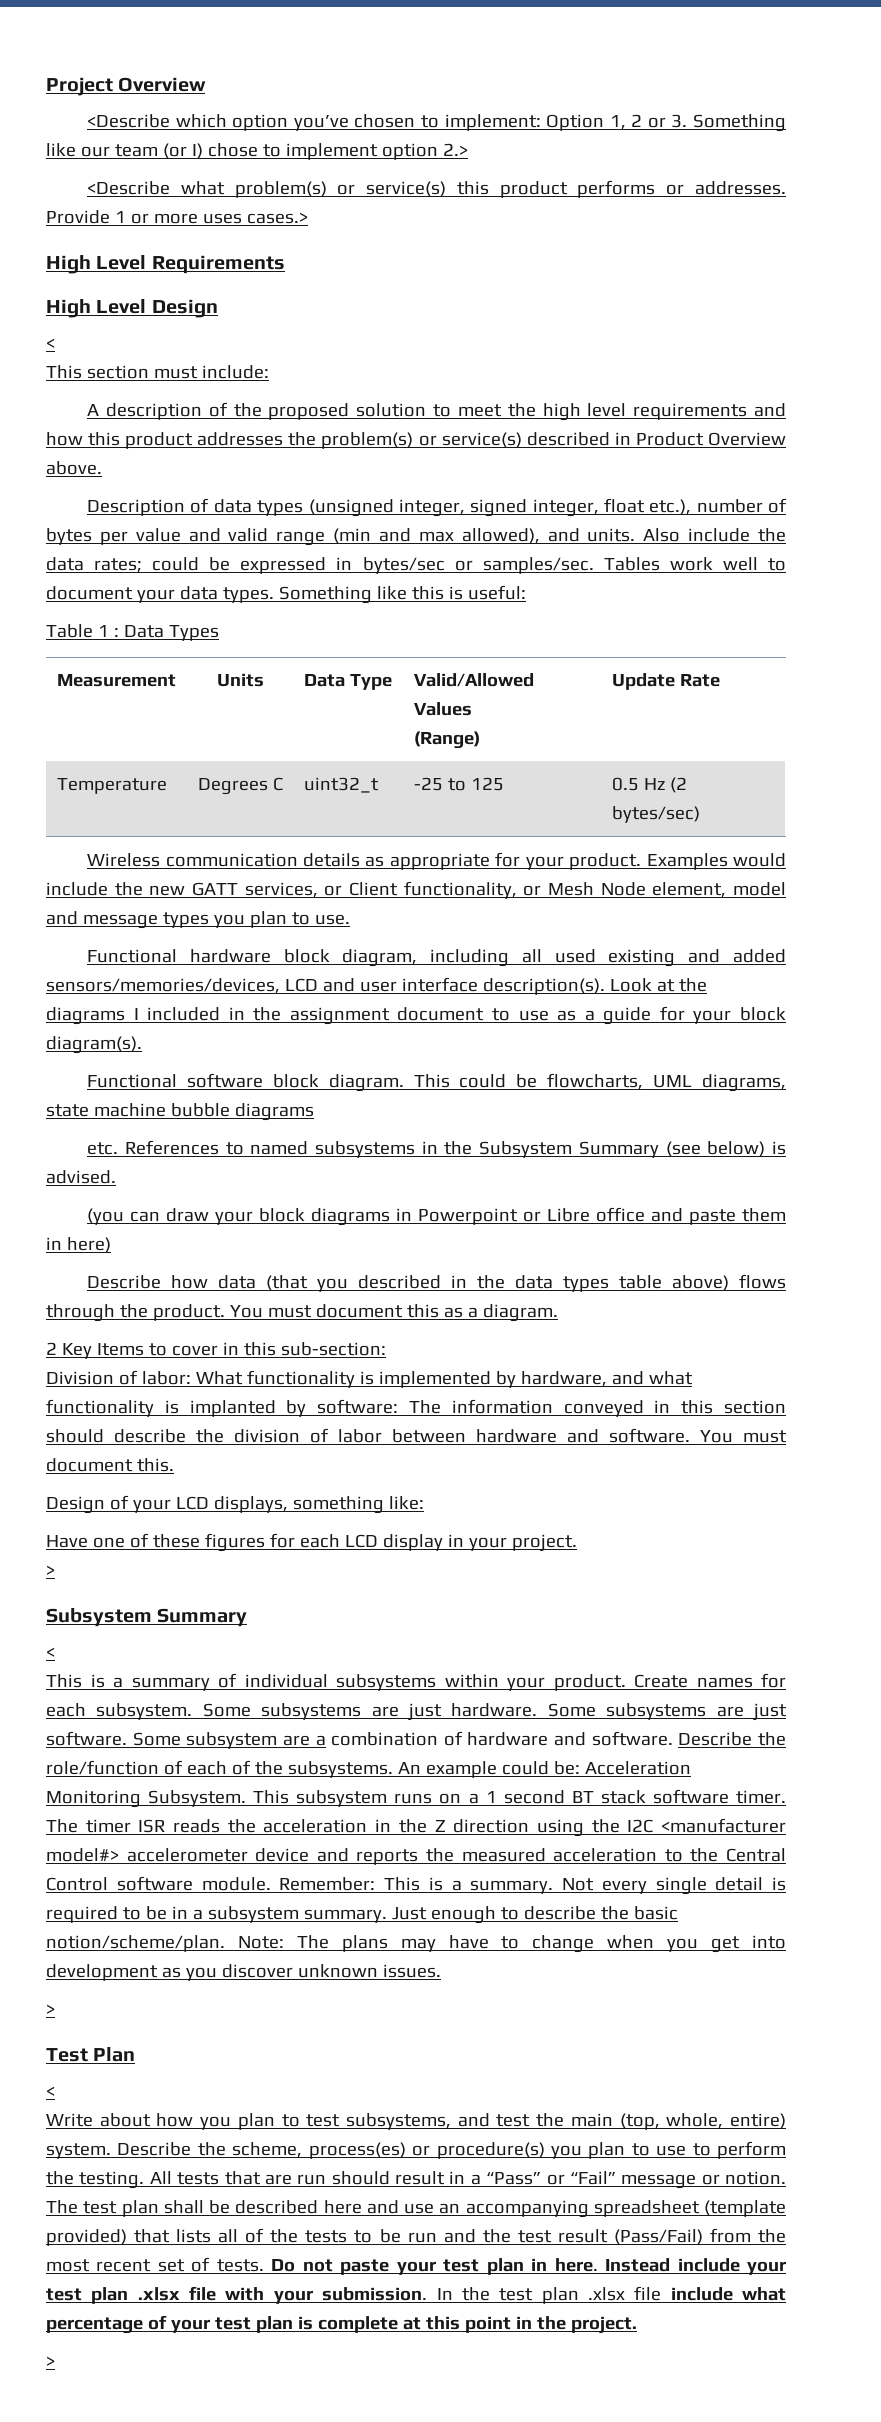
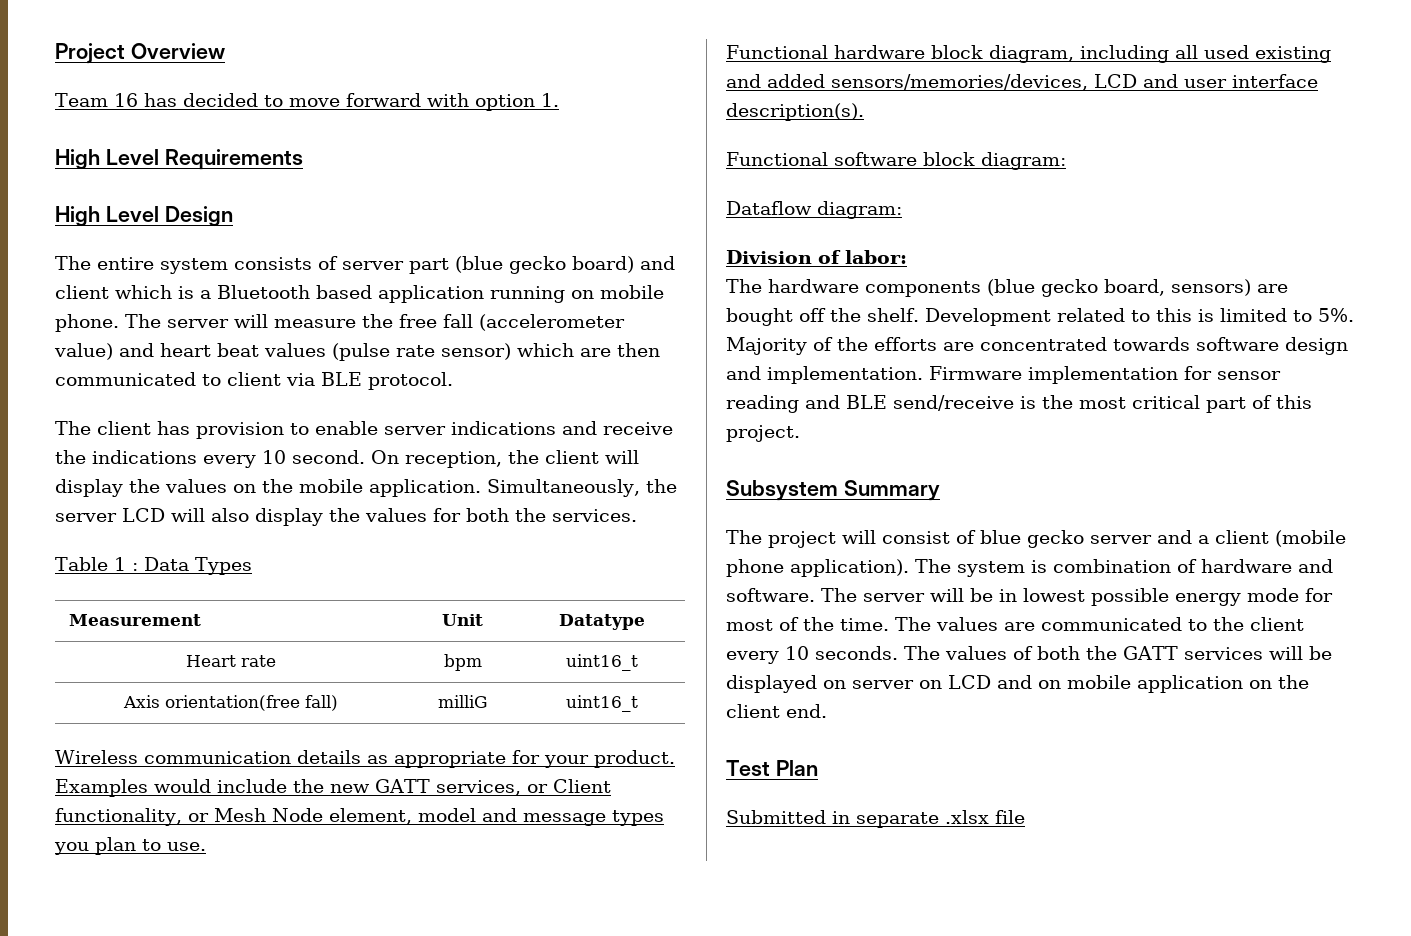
- <Describe which option you’ve chosen to implement: Option 1, 2 or 3. Something like our team (or I) chose to implement option 2.>
- <Describe what problem(s) or service(s) this product performs or addresses. Provide 1 or more uses cases.>
+ Team 16 has decided to move forward with option 1.
  High Level Design
- <
- This section must include:
- A description of the proposed solution to meet the high level requirements and how this product addresses the problem(s) or service(s) described in Product Overview above.
- Description of data types (unsigned integer, signed integer, float etc.), number of bytes per value and valid range (min and max allowed), and units. Also include the data rates; could be expressed in bytes/sec or samples/sec. Tables work well to document your data types. Something like this is useful:
+ The entire system consists of server part (blue gecko board) and client which is a Bluetooth based application running on mobile phone. The server will measure the free fall (accelerometer value) and heart beat values (pulse rate sensor) which are then communicated to client via BLE protocol.
+ The client has provision to enable server indications and receive the indications every 10 second. On reception, the client will display the values on the mobile application. Simultaneously, the server LCD will also display the values for both the services.
- Measurement | Units | Data Type | Valid/Allowed Values
- (Range) | Update Rate
- Temperature | Degrees C | uint32_t | -25 to 125 | 0.5 Hz (2 bytes/sec)
+ Measurement | Unit | Datatype
+ Heart rate | bpm | uint16_t
+ Axis orientation(free fall) | milliG | uint16_t
- Functional hardware block diagram, including all used existing and added sensors/memories/devices, LCD and user interface description(s). Look at the diagrams I included in the assignment document to use as a guide for your block diagram(s).
- Functional software block diagram. This could be flowcharts, UML diagrams, state machine bubble diagrams
- etc. References to named subsystems in the Subsystem Summary (see below) is advised.
- (you can draw your block diagrams in Powerpoint or Libre office and paste them in here)
- Describe how data (that you described in the data types table above) flows through the product. You must document this as a diagram.
- 2 Key Items to cover in this sub-section:
- Division of labor: What functionality is implemented by hardware, and what functionality is implanted by software: The information conveyed in this section should describe the division of labor between hardware and software. You must document this.
- Design of your LCD displays, something like:
- Have one of these figures for each LCD display in your project.
- >
+ Functional hardware block diagram, including all used existing and added sensors/memories/devices, LCD and user interface description(s).
+ Functional software block diagram:
+ Dataflow diagram:
+ Division of labor:
+ The hardware components (blue gecko board, sensors) are bought off the shelf. Development related to this is limited to 5%. Majority of the efforts are concentrated towards software design and implementation. Firmware implementation for sensor reading and BLE send/receive is the most critical part of this project.
  Subsystem Summary
- <
- This is a summary of individual subsystems within your product. Create names for each subsystem. Some subsystems are just hardware. Some subsystems are just software. Some subsystem are a combination of hardware and software.
+ The project will consist of blue gecko server and a client (mobile phone application). The system is combination of hardware and software.
- Describe the role/function of each of the subsystems. An example could be: Acceleration Monitoring Subsystem. This subsystem runs on a 1 second BT stack software timer. The timer ISR reads the acceleration in the Z direction using the I2C <manufacturer model#> accelerometer device and reports the measured acceleration to the Central Control software module. Remember: This is a summary. Not every single detail is required to be in a subsystem summary. Just enough to describe the basic notion/scheme/plan. Note: The plans may have to change when you get into development as you discover unknown issues.
- >
+ The server will be in lowest possible energy mode for most of the time. The values are communicated to the client every 10 seconds. The values of both the GATT services will be displayed on server on LCD and on mobile application on the client end.
  Test Plan
- <
- Write about how you plan to test subsystems, and test the main (top, whole, entire) system. Describe the scheme, process(es) or procedure(s) you plan to use to perform the testing. All tests that are run should result in a “Pass” or “Fail” message or notion. The test plan shall be described here and use an accompanying spreadsheet (template provided) that lists all of the tests to be run and the test result (Pass/Fail) from the most recent set of tests. Do not paste your test plan in here. Instead include your test plan .xlsx file with your submission. In the test plan .xlsx file include what percentage of your test plan is complete at this point in the project.
- >
+ Submitted in separate .xlsx file

